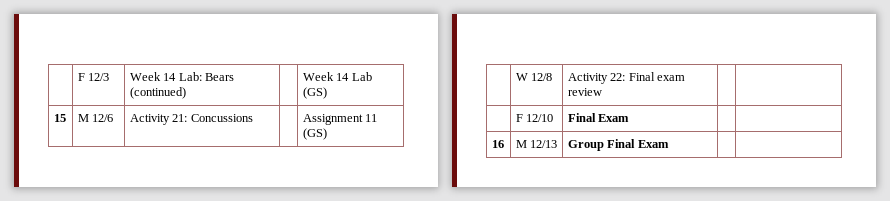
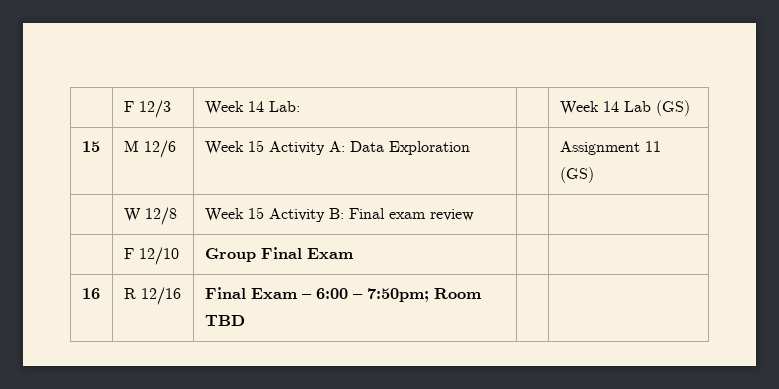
- | F 12/3 | Week 14 Lab: Bears (continued) | | Week 14 Lab (GS)
+ | F 12/3 | Week 14 Lab: | | Week 14 Lab (GS)
- 15 | M 12/6 | Activity 21: Concussions | | Assignment 11 (GS)
+ 15 | M 12/6 | Week 15 Activity A: Data Exploration | | Assignment 11 (GS)
- | W 12/8 | Activity 22: Final exam review | |
+ | W 12/8 | Week 15 Activity B: Final exam review | |
- | F 12/10 | Final Exam | |
+ | F 12/10 | Group Final Exam | |
- 16 | M 12/13 | Group Final Exam | |
+ 16 | R 12/16 | Final Exam – 6:00 – 7:50pm; Room TBD | |

